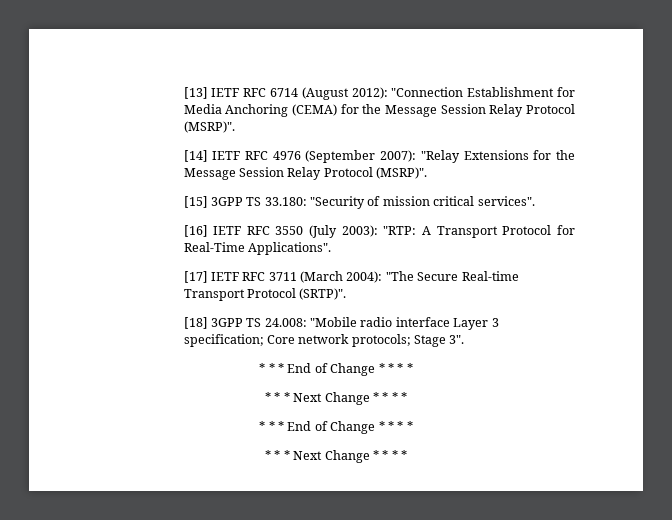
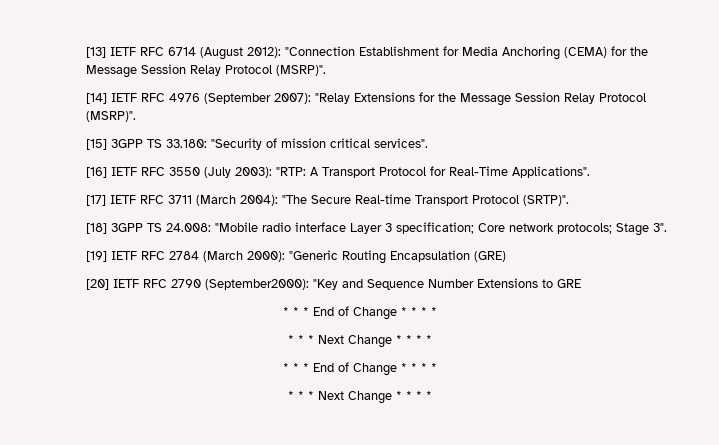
+ [19] IETF RFC 2784 (March 2000): "Generic Routing Encapsulation (GRE)
+ [20] IETF RFC 2790 (September2000): "Key and Sequence Number Extensions to GRE

